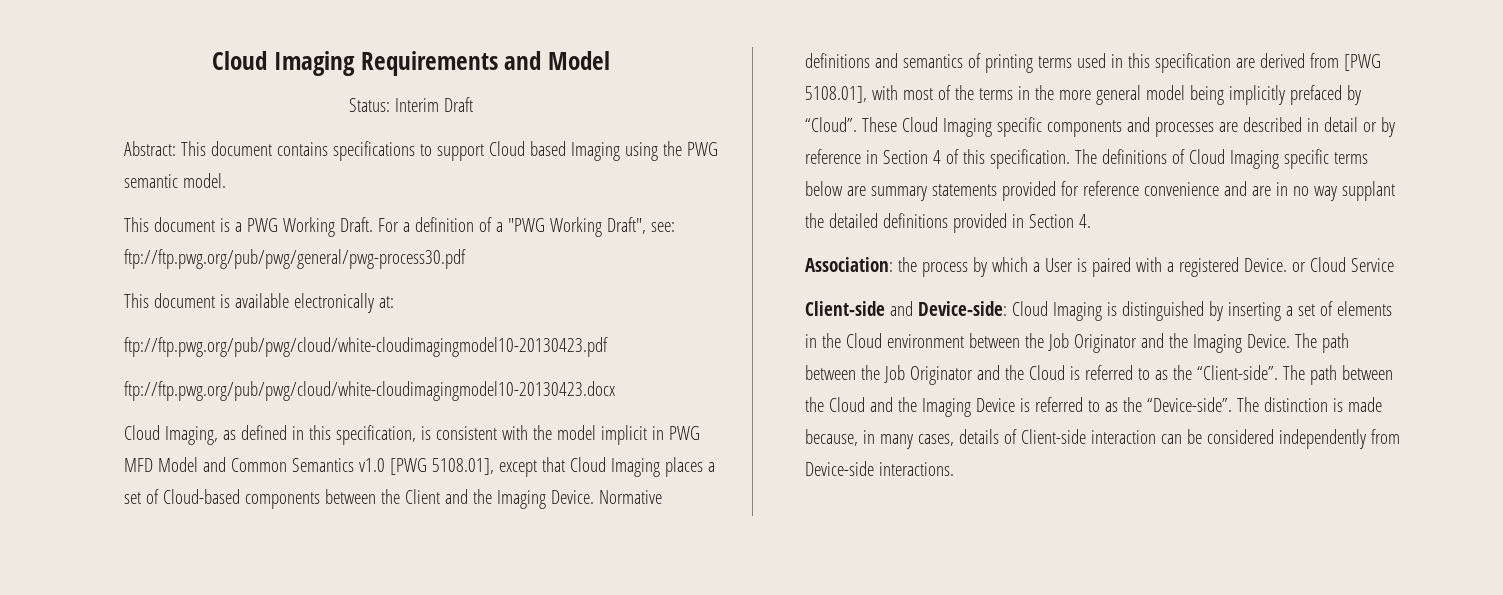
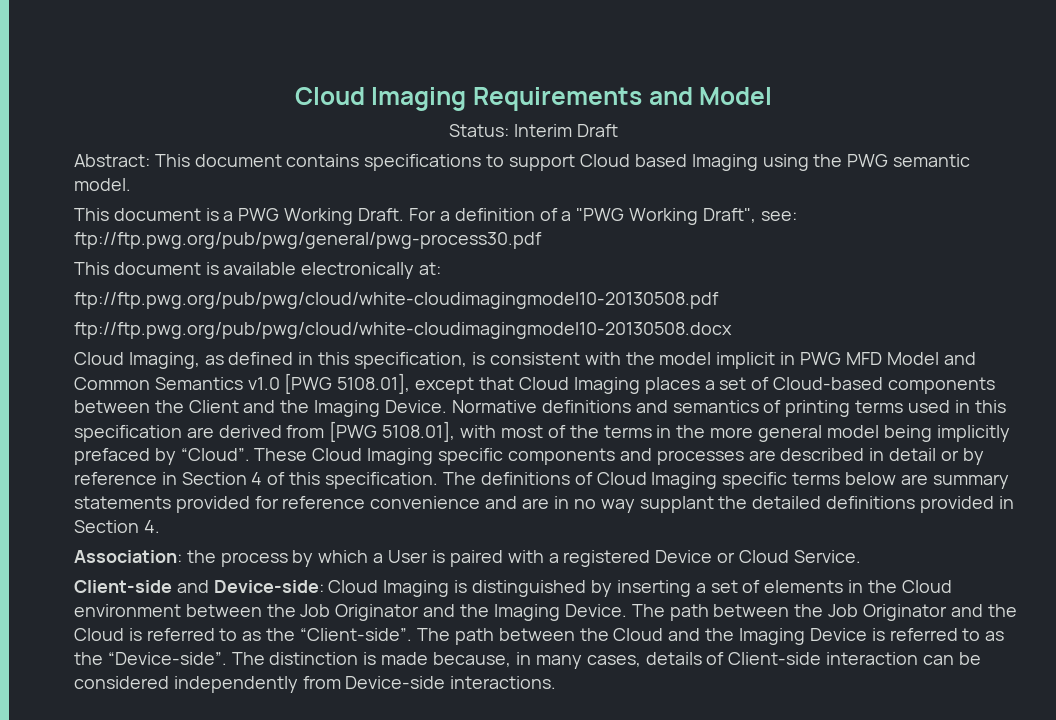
- ftp://ftp.pwg.org/pub/pwg/cloud/white-cloudimagingmodel10-20130423.pdf
- ftp://ftp.pwg.org/pub/pwg/cloud/white-cloudimagingmodel10-20130423.docx
+ ftp://ftp.pwg.org/pub/pwg/cloud/white-cloudimagingmodel10-20130508.pdf
+ ftp://ftp.pwg.org/pub/pwg/cloud/white-cloudimagingmodel10-20130508.docx
- Association: the process by which a User is paired with a registered Device. or Cloud Service
+ Association: the process by which a User is paired with a registered Device or Cloud Service.

